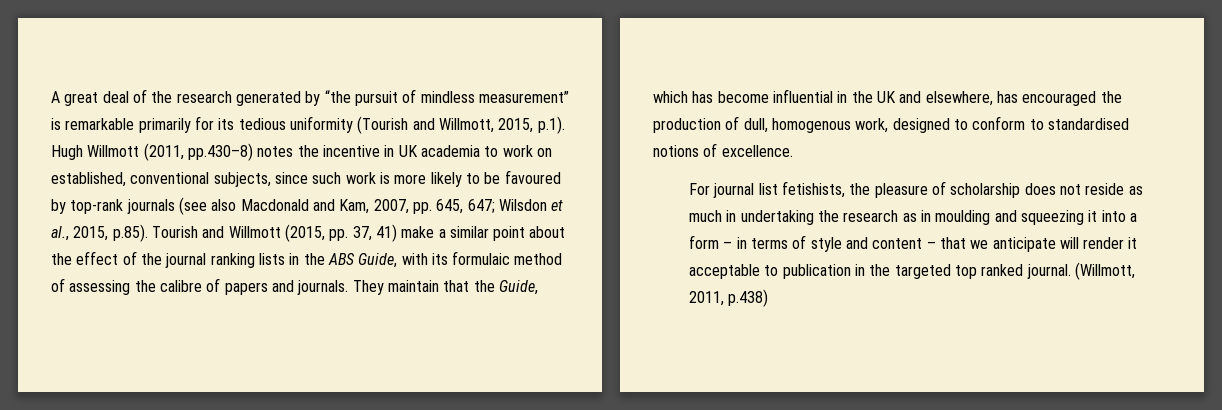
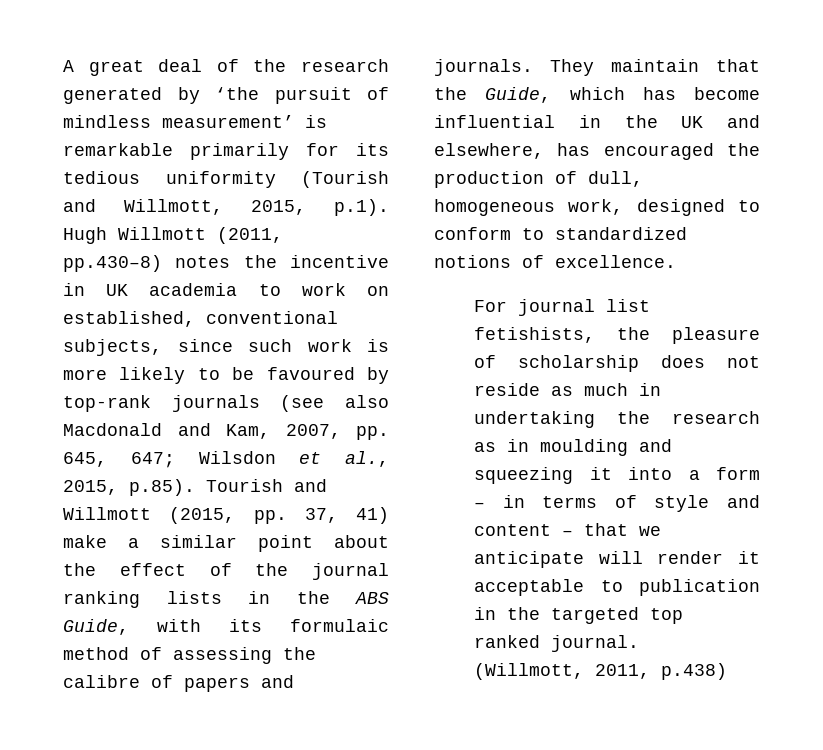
- A great deal of the research generated by “the pursuit of mindless measurement” is remarkable primarily for its tedious uniformity (Tourish and Willmott, 2015, p.1). Hugh Willmott (2011, pp.430–8) notes the incentive in UK academia to work on established, conventional subjects, since such work is more likely to be favoured by top-rank journals (see also Macdonald and Kam, 2007, pp. 645, 647;
+ A great deal of the research generated by ‘the pursuit of mindless measurement’ is remarkable primarily for its tedious uniformity (Tourish and Willmott, 2015, p.1). Hugh Willmott (2011, pp.430–8) notes the incentive in UK academia to work on established, conventional subjects, since such work is more likely to be favoured by top-rank journals (see also Macdonald and Kam, 2007, pp. 645, 647;
- They maintain that the Guide, which has become influential in the UK and elsewhere, has encouraged the production of dull, homogenous work, designed to conform to standardised notions of excellence.
+ They maintain that the Guide, which has become influential in the UK and elsewhere, has encouraged the production of dull, homogeneous work, designed to conform to standardized notions of excellence.

